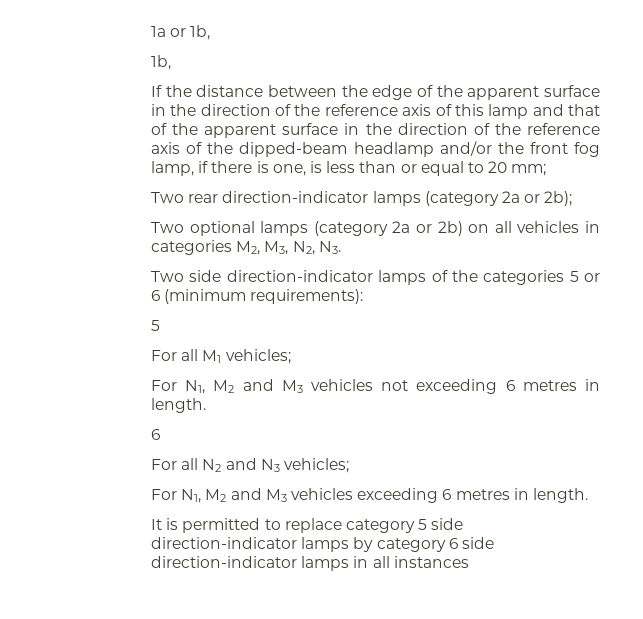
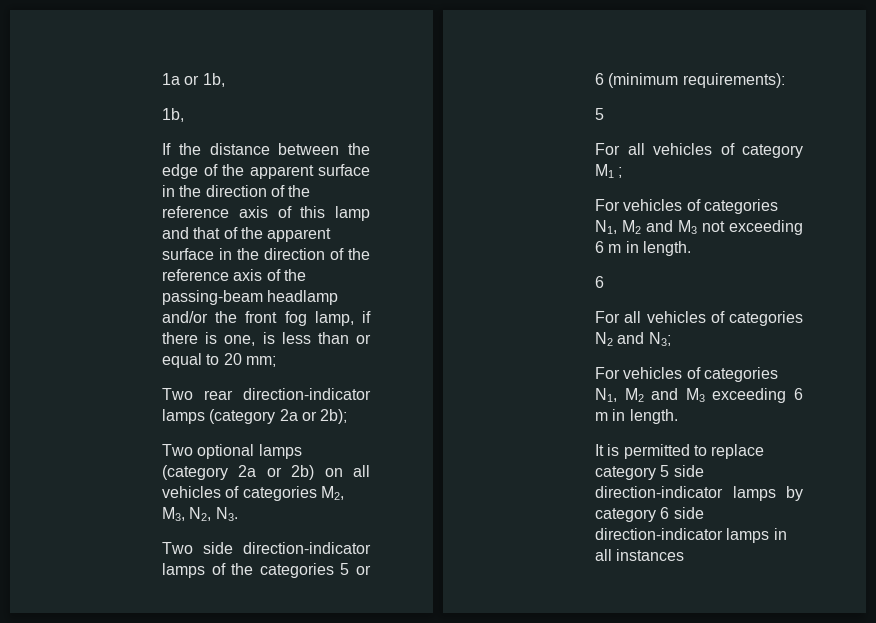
- If the distance between the edge of the apparent surface in the direction of the reference axis of this lamp and that of the apparent surface in the direction of the reference axis of the dipped-beam headlamp and/or the front fog lamp, if there is one, is less than or equal to 20 mm;
+ If the distance between the edge of the apparent surface in the direction of the reference axis of this lamp and that of the apparent surface in the direction of the reference axis of the passing-beam headlamp and/or the front fog lamp, if there is one, is less than or equal to 20 mm;
- Two optional lamps (category 2a or 2b) on all vehicles in categories M2, M3, N2, N3.
+ Two optional lamps (category 2a or 2b) on all vehicles of categories M2, M3, N2, N3.
- For all M1 vehicles;
- For N1, M2 and M3 vehicles not exceeding 6 metres in length.
+ For all vehicles of category M1 ;
+ For vehicles of categories N1, M2 and M3 not exceeding 6 m in length.
- For all N2 and N3 vehicles;
- For N1, M2 and M3 vehicles exceeding 6 metres in length.
+ For all vehicles of categories N2 and N3;
+ For vehicles of categories N1, M2 and M3 exceeding 6 m in length.

